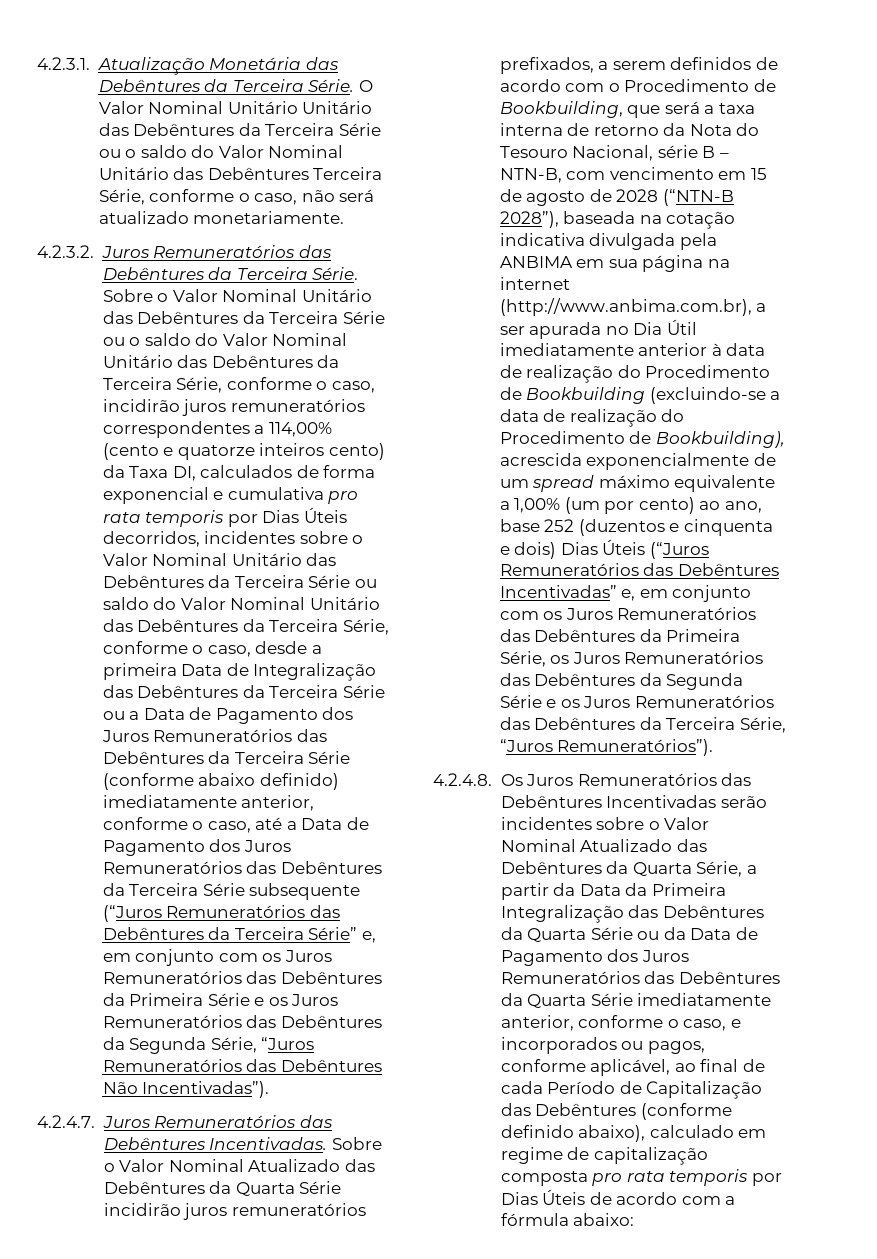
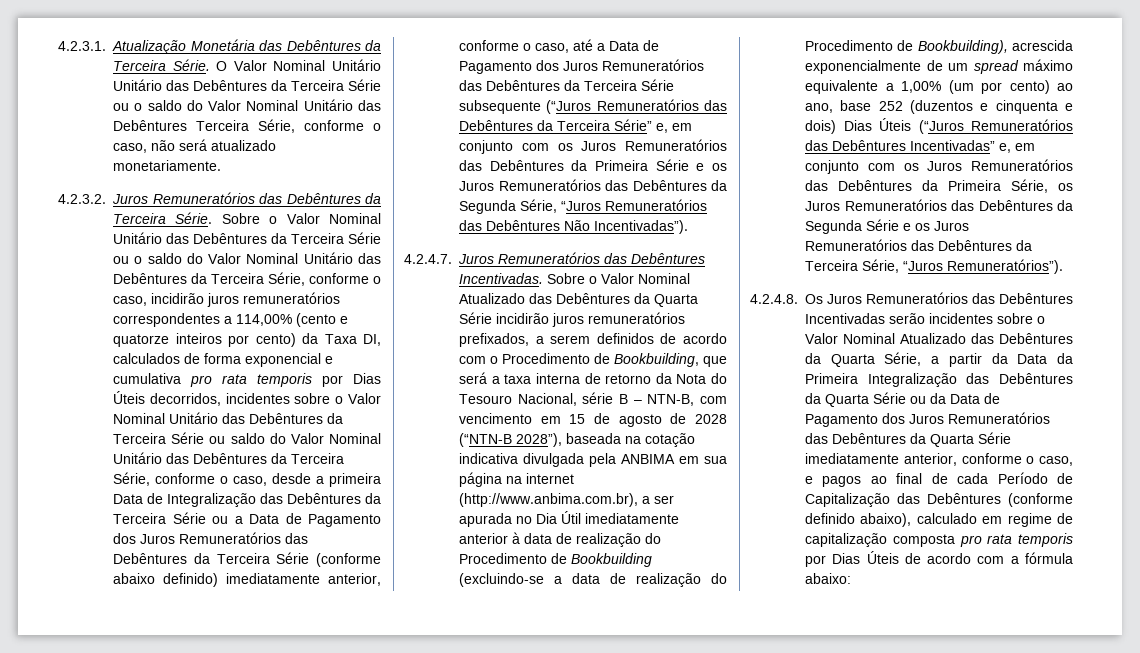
- Sobre o Valor Nominal Unitário das Debêntures da Terceira Série ou o saldo do Valor Nominal Unitário das Debêntures da Terceira Série, conforme o caso, incidirão juros remuneratórios correspondentes a 114,00% (cento e quatorze inteiros cento) da Taxa DI, calculados de forma exponencial e cumulativa pro rata temporis por Dias Úteis decorridos, incidentes sobre o Valor Nominal Unitário das Debêntures da Terceira Série ou saldo do Valor Nominal Unitário das Debêntures da Terceira Série, conforme o caso, desde a primeira Data de Integralização das Debêntures da Terceira Série ou a Data de Pagamento dos Juros Remuneratórios das Debêntures da Terceira Série (conforme abaixo definido) imediatamente anterior, conforme o caso, até a Data de Pagamento dos Juros Remuneratórios das Debêntures da Terceira Série subsequente (“Juros Remuneratórios das Debêntures da Terceira Série” e, em conjunto com os Juros Remuneratórios das Debêntures da Primeira Série e os Juros Remuneratórios das Debêntures da Segunda Série, “Juros Remuneratórios das Debêntures Não Incentivadas”).
+ Sobre o Valor Nominal Unitário das Debêntures da Terceira Série ou o saldo do Valor Nominal Unitário das Debêntures da Terceira Série, conforme o caso, incidirão juros remuneratórios correspondentes a 114,00% (cento e quatorze inteiros por cento) da Taxa DI, calculados de forma exponencial e cumulativa pro rata temporis por Dias Úteis decorridos, incidentes sobre o Valor Nominal Unitário das Debêntures da Terceira Série ou saldo do Valor Nominal Unitário das Debêntures da Terceira Série, conforme o caso, desde a primeira Data de Integralização das Debêntures da Terceira Série ou a Data de Pagamento dos Juros Remuneratórios das Debêntures da Terceira Série (conforme abaixo definido) imediatamente anterior, conforme o caso, até a Data de Pagamento dos Juros Remuneratórios das Debêntures da Terceira Série subsequente (“Juros Remuneratórios das Debêntures da Terceira Série” e, em conjunto com os Juros Remuneratórios das Debêntures da Primeira Série e os Juros Remuneratórios das Debêntures da Segunda Série, “Juros Remuneratórios das Debêntures Não Incentivadas”).
- 4.2.4.8. Os Juros Remuneratórios das Debêntures Incentivadas serão incidentes sobre o Valor Nominal Atualizado das Debêntures da Quarta Série, a partir da Data da Primeira Integralização das Debêntures da Quarta Série ou da Data de Pagamento dos Juros Remuneratórios das Debêntures da Quarta Série imediatamente anterior, conforme o caso, e incorporados ou pagos, conforme aplicável, ao final de cada Período de Capitalização das Debêntures (conforme definido abaixo), calculado em regime de capitalização composta pro rata temporis por Dias Úteis de acordo com a fórmula abaixo:
+ 4.2.4.8. Os Juros Remuneratórios das Debêntures Incentivadas serão incidentes sobre o Valor Nominal Atualizado das Debêntures da Quarta Série, a partir da Data da Primeira Integralização das Debêntures da Quarta Série ou da Data de Pagamento dos Juros Remuneratórios das Debêntures da Quarta Série imediatamente anterior, conforme o caso, e pagos ao final de cada Período de Capitalização das Debêntures (conforme definido abaixo), calculado em regime de capitalização composta pro rata temporis por Dias Úteis de acordo com a fórmula abaixo:

